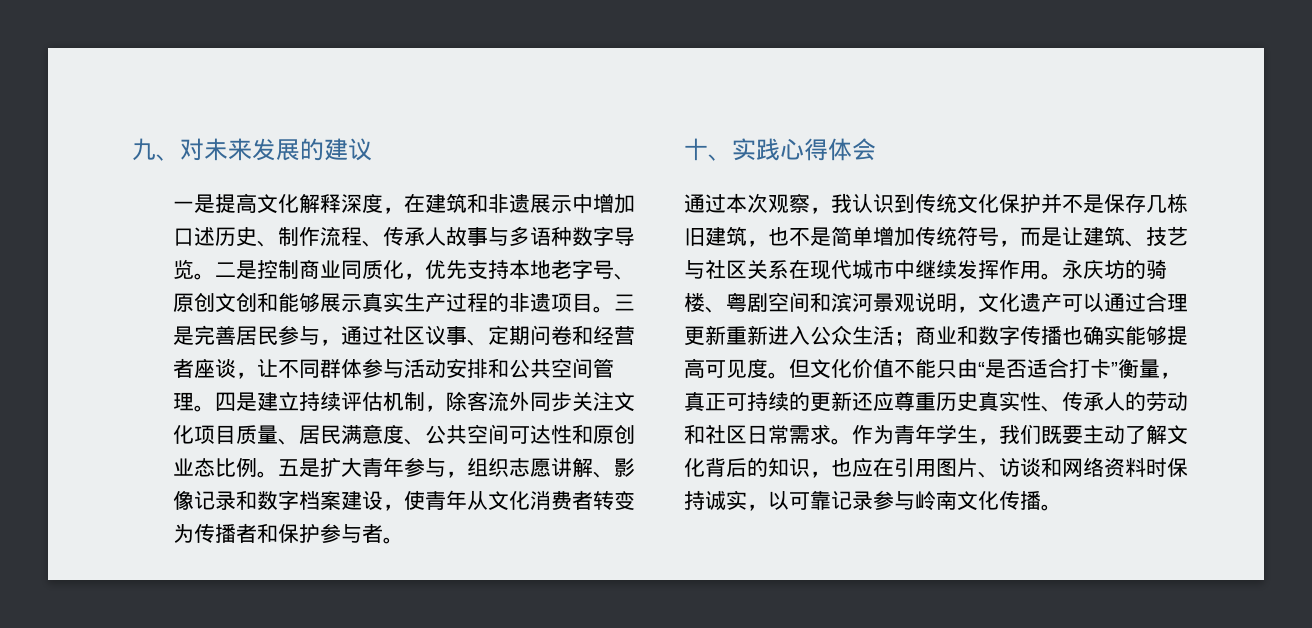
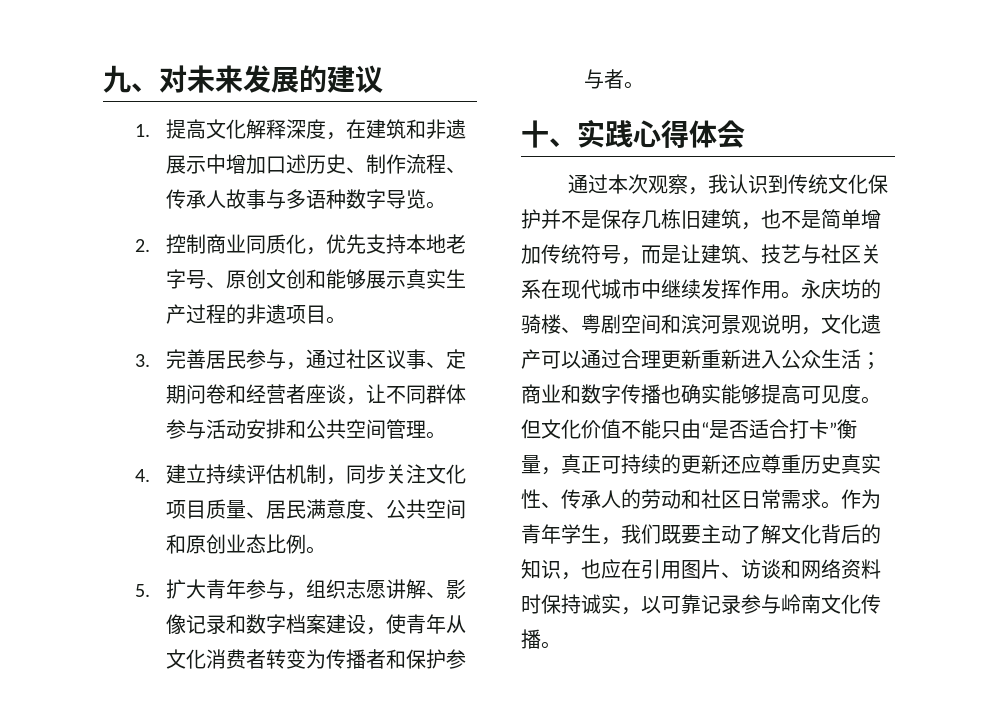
- 一是提高文化解释深度，在建筑和非遗展示中增加口述历史、制作流程、传承人故事与多语种数字导览。二是控制商业同质化，优先支持本地老字号、原创文创和能够展示真实生产过程的非遗项目。三是完善居民参与，通过社区议事、定期问卷和经营者座谈，让不同群体参与活动安排和公共空间管理。四是建立持续评估机制，除客流外同步关注文化项目质量、居民满意度、公共空间可达性和原创业态比例。五是扩大青年参与，组织志愿讲解、影像记录和数字档案建设，使青年从文化消费者转变为传播者和保护参与者。
+ 1.提高文化解释深度，在建筑和非遗展示中增加口述历史、制作流程、传承人故事与多语种数字导览。
+ 2.控制商业同质化，优先支持本地老字号、原创文创和能够展示真实生产过程的非遗项目。
+ 3.完善居民参与，通过社区议事、定期问卷和经营者座谈，让不同群体参与活动安排和公共空间管理。
+ 4.建立持续评估机制，同步关注文化项目质量、居民满意度、公共空间和原创业态比例。
+ 5.扩大青年参与，组织志愿讲解、影像记录和数字档案建设，使青年从文化消费者转变为传播者和保护参与者。

